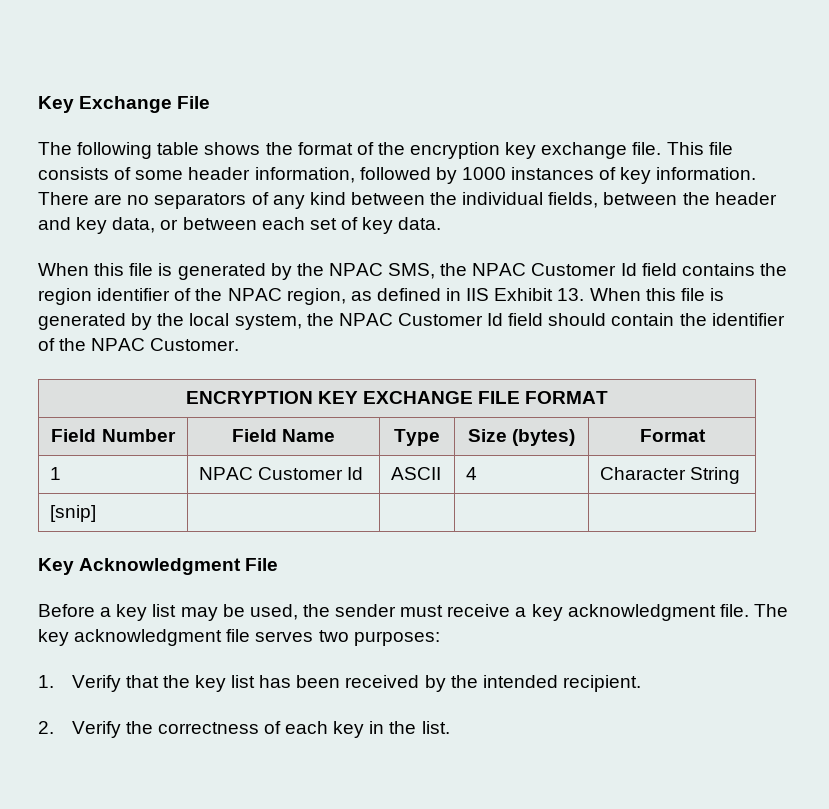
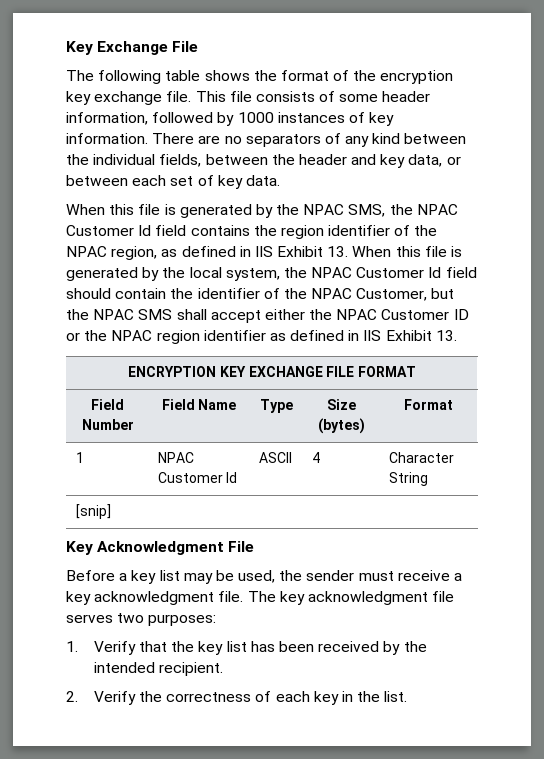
- When this file is generated by the NPAC SMS, the NPAC Customer Id field contains the region identifier of the NPAC region, as defined in IIS Exhibit 13. When this file is generated by the local system, the NPAC Customer Id field should contain the identifier of the NPAC Customer.
+ When this file is generated by the NPAC SMS, the NPAC Customer Id field contains the region identifier of the NPAC region, as defined in IIS Exhibit 13. When this file is generated by the local system, the NPAC Customer Id field should contain the identifier of the NPAC Customer, but the NPAC SMS shall accept either the NPAC Customer ID or the NPAC region identifier as defined in IIS Exhibit 13.

